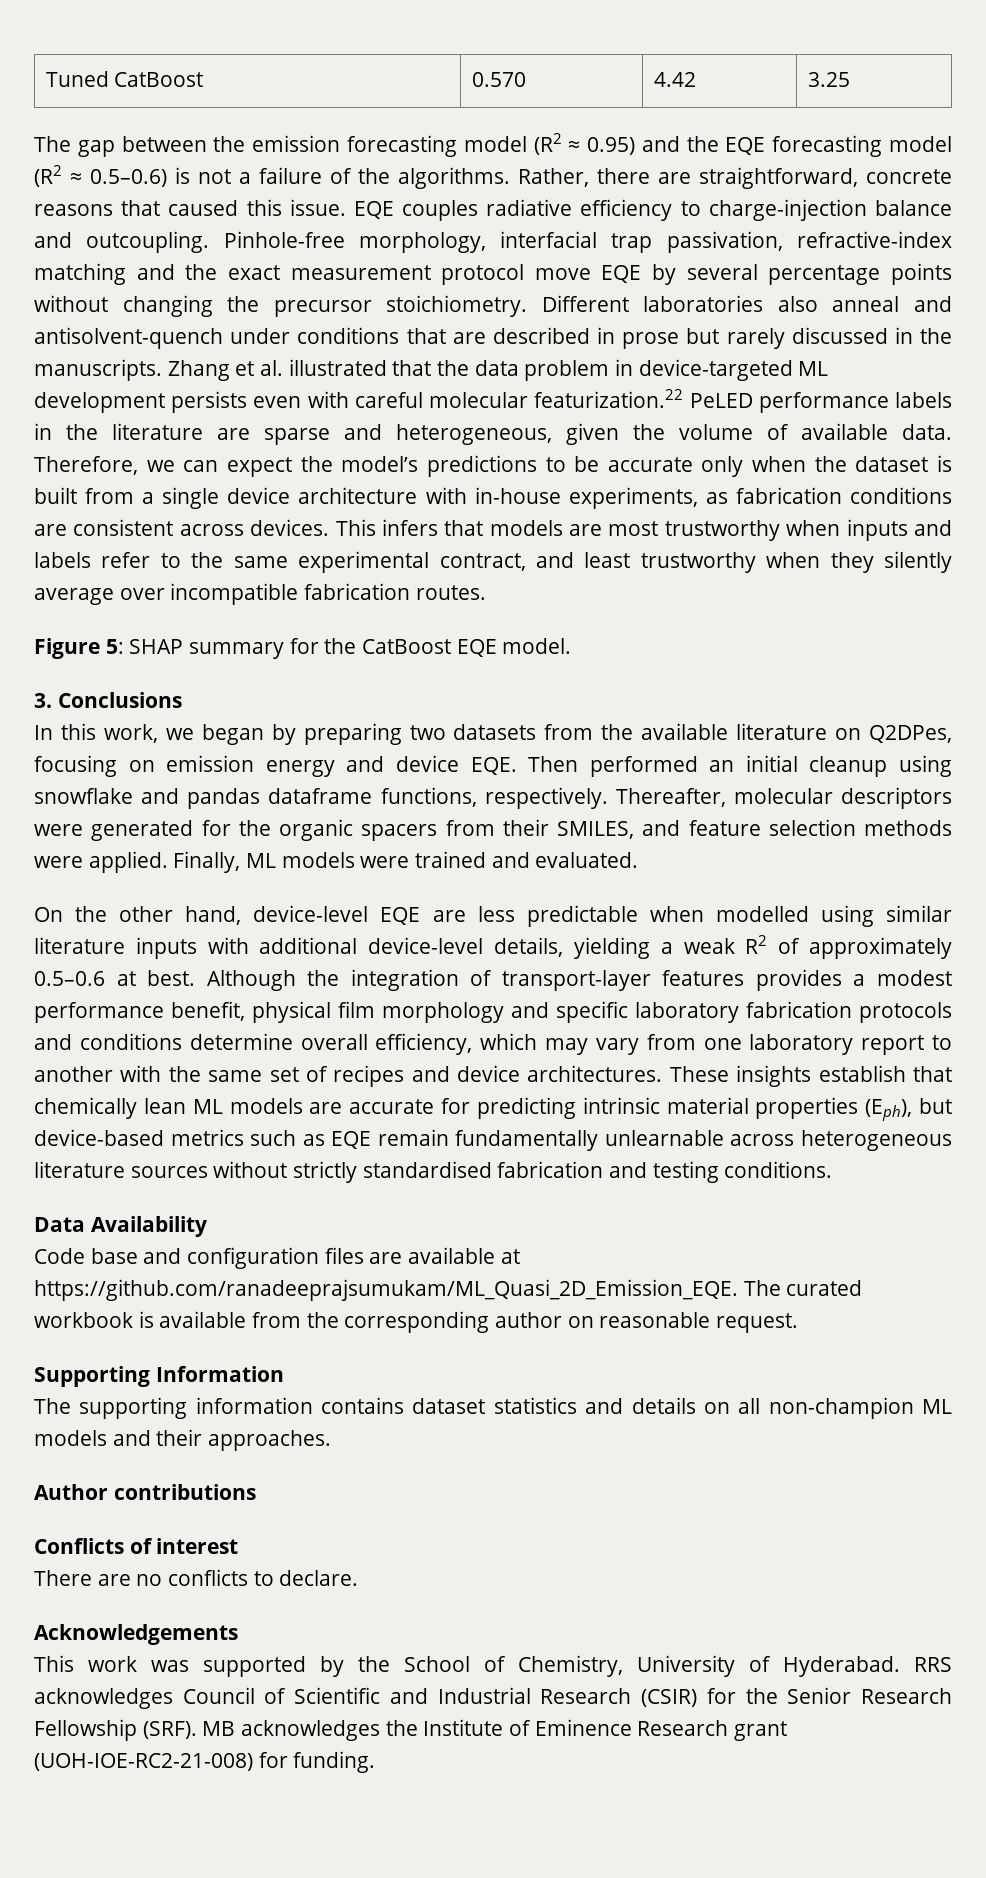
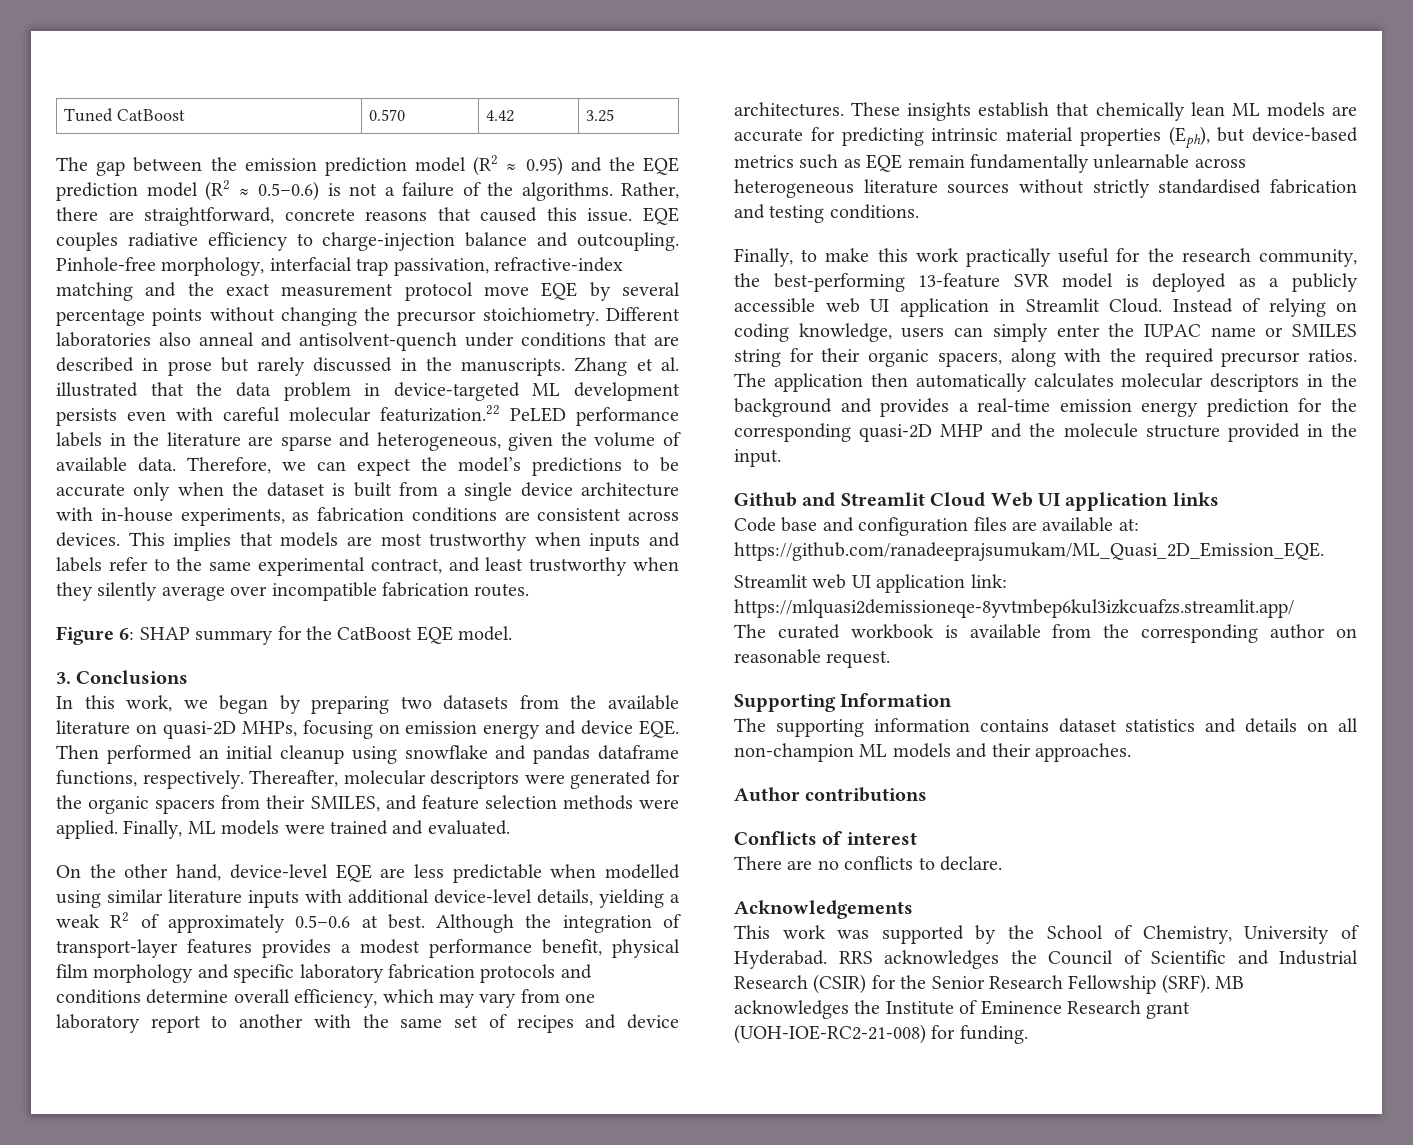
- The gap between the emission forecasting model (R2 ≈ 0.95) and the EQE forecasting model (R2 ≈ 0.5–0.6) is not a failure of the algorithms.
+ The gap between the emission prediction model (R2 ≈ 0.95) and the EQE prediction model (R2 ≈ 0.5–0.6) is not a failure of the algorithms.
- This infers that models are most trustworthy when inputs and labels refer to the same experimental contract, and least trustworthy when they silently average over incompatible fabrication routes.
+ This implies that models are most trustworthy when inputs and labels refer to the same experimental contract, and least trustworthy when they silently average over incompatible fabrication routes.
- Figure 5: SHAP summary for the CatBoost EQE model.
+ Figure 6: SHAP summary for the CatBoost EQE model.
- In this work, we began by preparing two datasets from the available literature on Q2DPes, focusing on emission energy and device EQE. Then performed an initial cleanup using snowflake and pandas dataframe functions, respectively.
+ In this work, we began by preparing two datasets from the available literature on quasi-2D MHPs, focusing on emission energy and device EQE. Then performed an initial cleanup using snowflake and pandas dataframe functions, respectively.
- Data Availability
+ Finally, to make this work practically useful for the research community, the best-performing 13-feature SVR model is deployed as a publicly accessible web UI application in Streamlit Cloud. Instead of relying on coding knowledge, users can simply enter the IUPAC name or SMILES string for their organic spacers, along with the required precursor ratios. The application then automatically calculates molecular descriptors in the background and provides a real-time emission energy prediction for the corresponding quasi-2D MHP and the molecule structure provided in the input.
+ Github and Streamlit Cloud Web UI application links
- Code base and configuration files are available at https://github.com/ranadeeprajsumukam/ML_Quasi_2D_Emission_EQE. The curated workbook is available from the corresponding author on reasonable request.
+ Code base and configuration files are available at: https://github.com/ranadeeprajsumukam/ML_Quasi_2D_Emission_EQE.
+ Streamlit web UI application link: https://mlquasi2demissioneqe-8yvtmbep6kul3izkcuafzs.streamlit.app/
+ The curated workbook is available from the corresponding author on reasonable request.
- RRS acknowledges Council of Scientific and Industrial Research (CSIR) for the Senior Research Fellowship (SRF).
+ RRS acknowledges the Council of Scientific and Industrial Research (CSIR) for the Senior Research Fellowship (SRF).

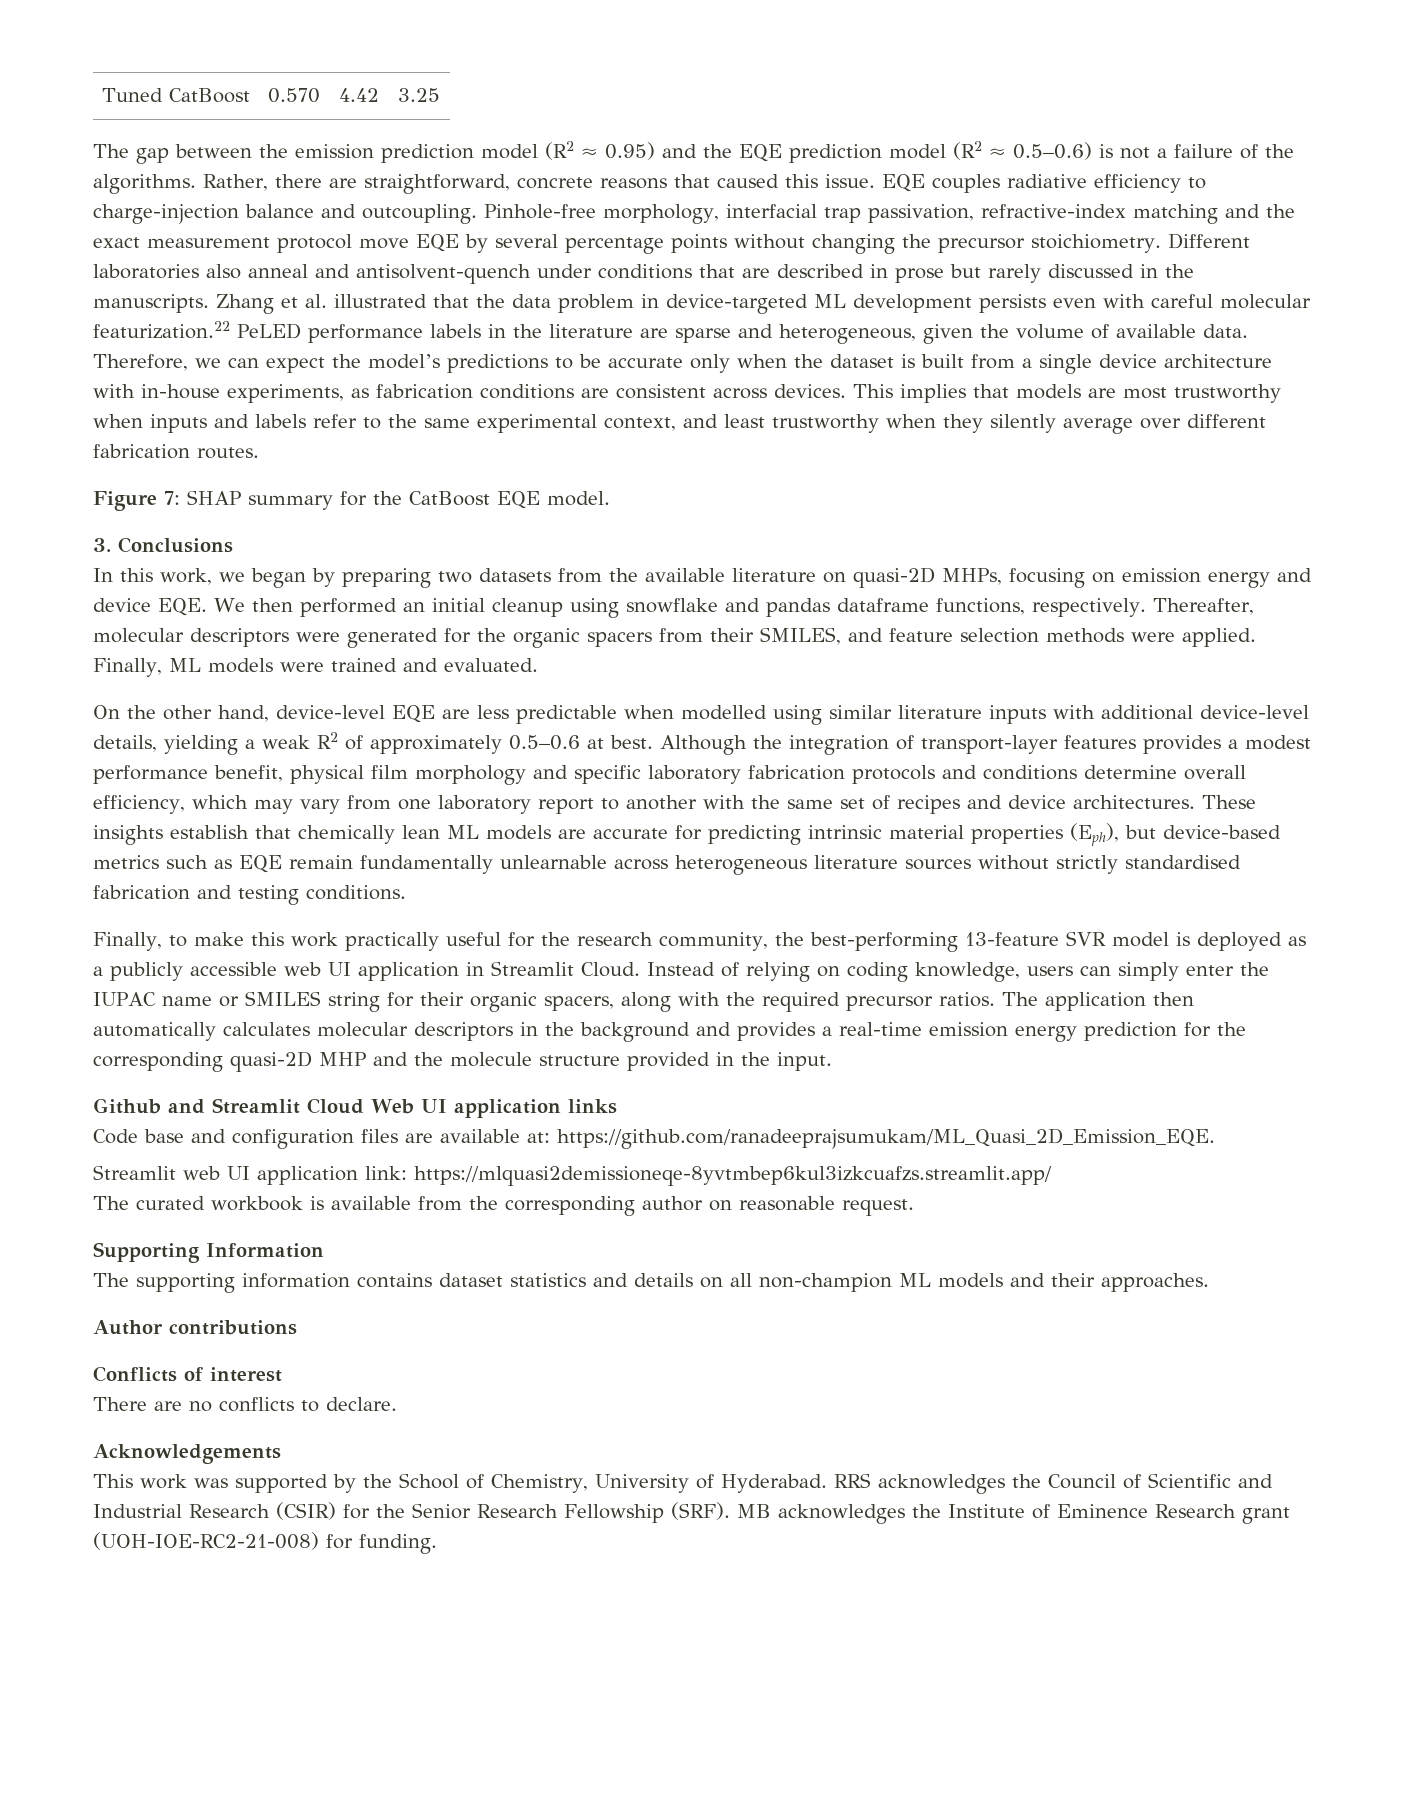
- This implies that models are most trustworthy when inputs and labels refer to the same experimental contract, and least trustworthy when they silently average over incompatible fabrication routes.
+ This implies that models are most trustworthy when inputs and labels refer to the same experimental context, and least trustworthy when they silently average over different fabrication routes.
- Figure 6: SHAP summary for the CatBoost EQE model.
+ Figure 7: SHAP summary for the CatBoost EQE model.
- In this work, we began by preparing two datasets from the available literature on quasi-2D MHPs, focusing on emission energy and device EQE. Then performed an initial cleanup using snowflake and pandas dataframe functions, respectively.
+ In this work, we began by preparing two datasets from the available literature on quasi-2D MHPs, focusing on emission energy and device EQE. We then performed an initial cleanup using snowflake and pandas dataframe functions, respectively.

